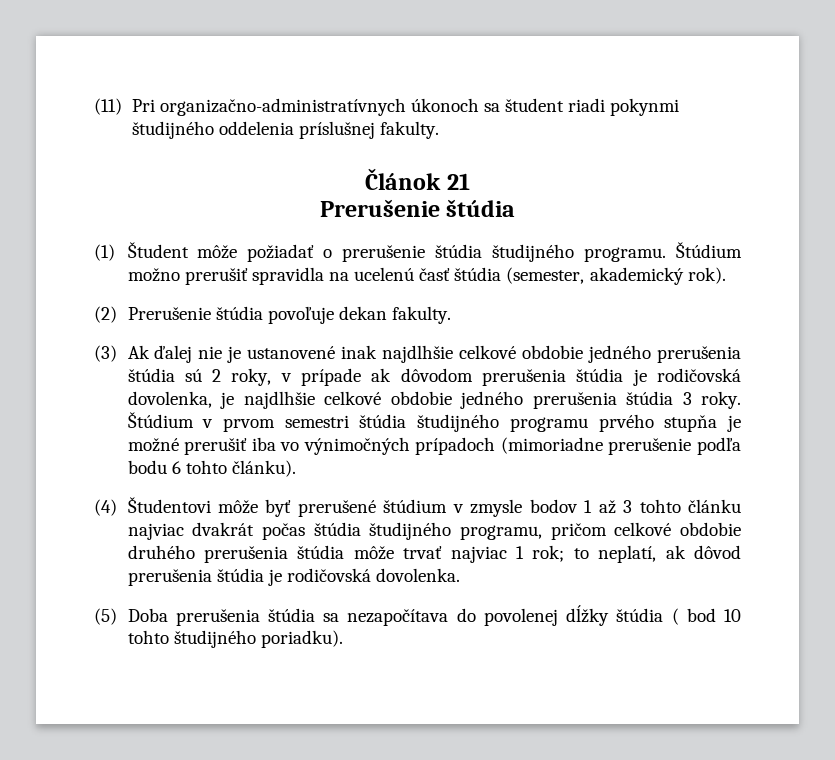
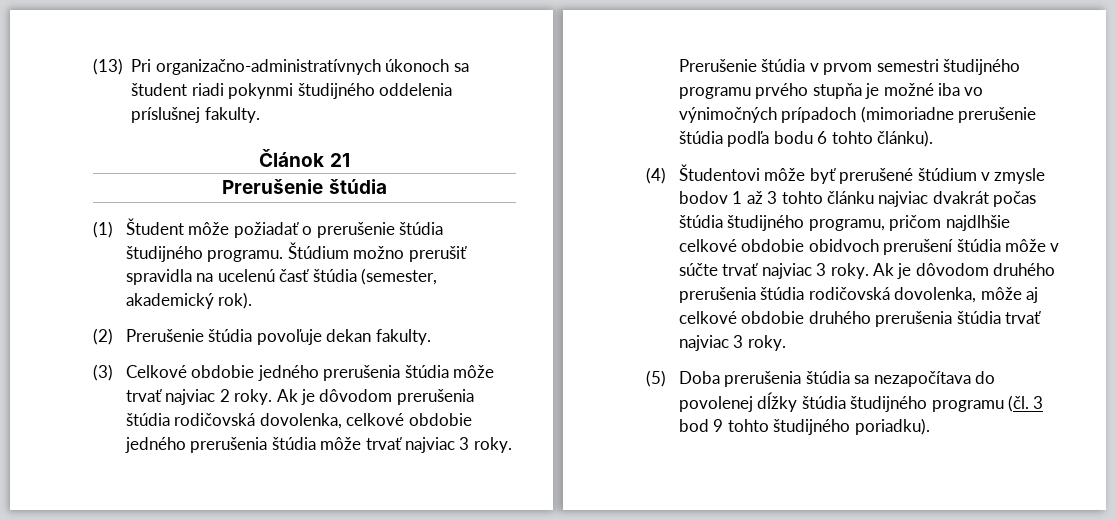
- (11) Pri organizačno-administratívnych úkonoch sa študent riadi pokynmi študijného oddelenia príslušnej fakulty.
+ (13) Pri organizačno-administratívnych úkonoch sa študent riadi pokynmi študijného oddelenia príslušnej fakulty.
- (3) Ak ďalej nie je ustanovené inak najdlhšie celkové obdobie jedného prerušenia štúdia sú 2 roky, v prípade ak dôvodom prerušenia štúdia je rodičovská dovolenka, je najdlhšie celkové obdobie jedného prerušenia štúdia 3 roky. Štúdium v prvom semestri štúdia študijného programu prvého stupňa je možné prerušiť iba vo výnimočných prípadoch (mimoriadne prerušenie podľa bodu 6 tohto článku).
+ (3) Celkové obdobie jedného prerušenia štúdia môže trvať najviac 2 roky. Ak je dôvodom prerušenia štúdia rodičovská dovolenka, celkové obdobie jedného prerušenia štúdia môže trvať najviac 3 roky. Prerušenie štúdia v prvom semestri študijného programu prvého stupňa je možné iba vo výnimočných prípadoch (mimoriadne prerušenie štúdia podľa bodu 6 tohto článku).
- (4) Študentovi môže byť prerušené štúdium v zmysle bodov 1 až 3 tohto článku najviac dvakrát počas štúdia študijného programu, pričom celkové obdobie druhého prerušenia štúdia môže trvať najviac 1 rok; to neplatí, ak dôvod prerušenia štúdia je rodičovská dovolenka.
+ (4) Študentovi môže byť prerušené štúdium v zmysle bodov 1 až 3 tohto článku najviac dvakrát počas štúdia študijného programu, pričom najdlhšie celkové obdobie obidvoch prerušení štúdia môže v súčte trvať najviac 3 roky. Ak je dôvodom druhého prerušenia štúdia rodičovská dovolenka, môže aj celkové obdobie druhého prerušenia štúdia trvať najviac 3 roky.
- (5) Doba prerušenia štúdia sa nezapočítava do povolenej dĺžky štúdia ( bod 10 tohto študijného poriadku).
+ (5) Doba prerušenia štúdia sa nezapočítava do povolenej dĺžky štúdia študijného programu (čl. 3 bod 9 tohto študijného poriadku).

